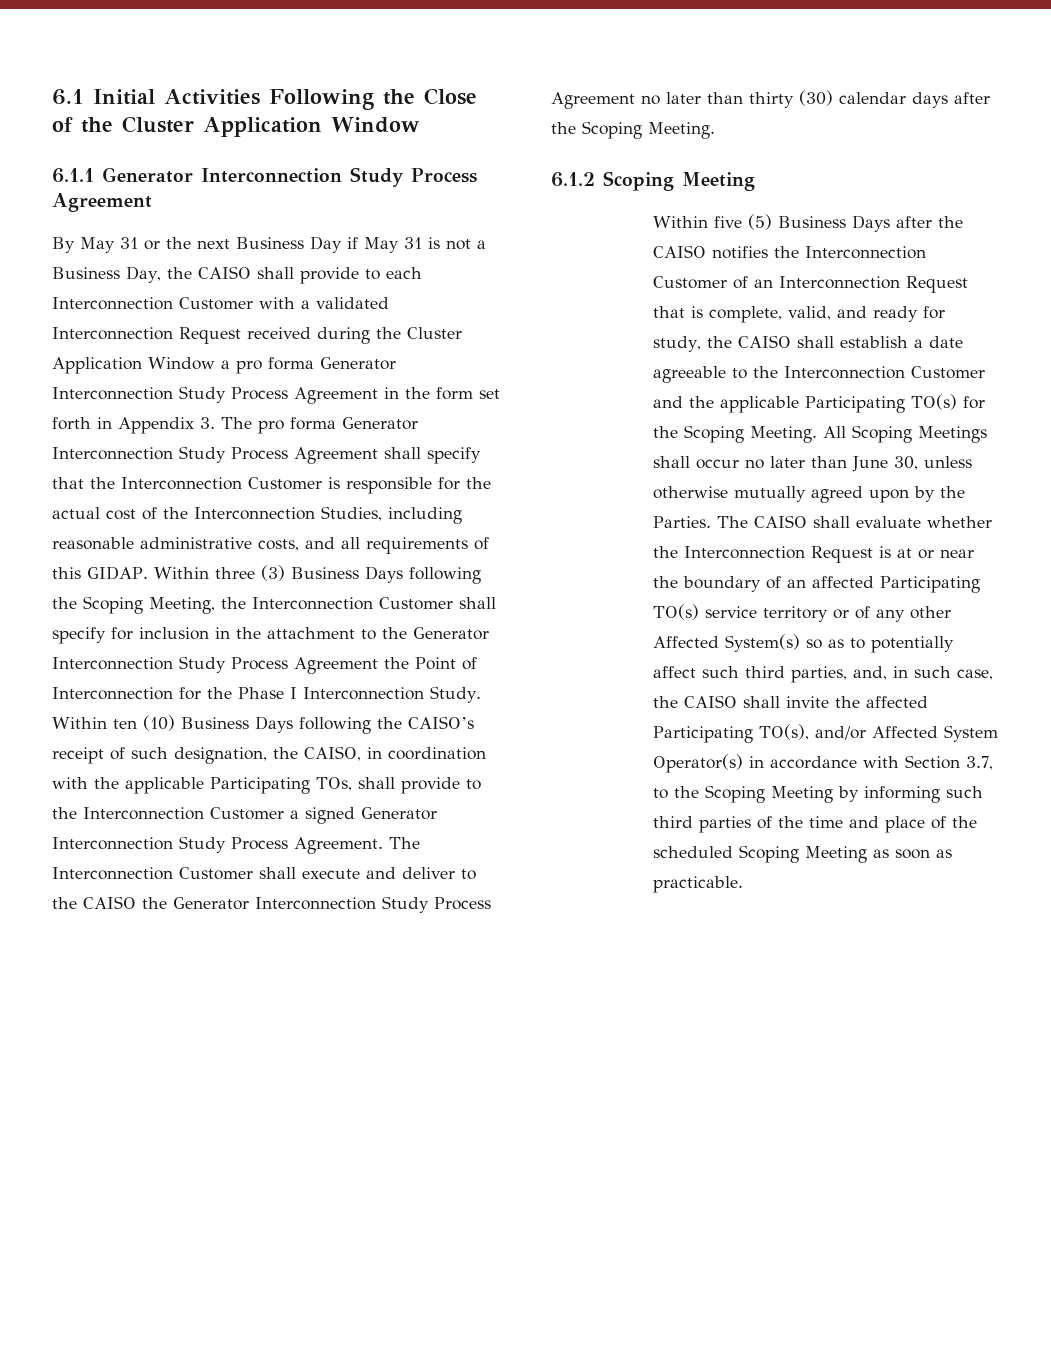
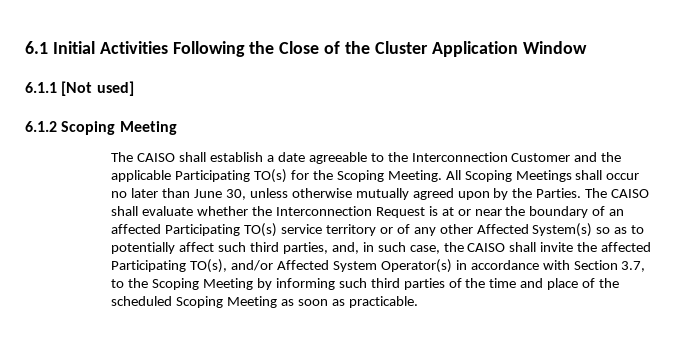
- 6.1.1 Generator Interconnection Study Process Agreement
- By May 31 or the next Business Day if May 31 is not a Business Day, the CAISO shall provide to each Interconnection Customer with a validated Interconnection Request received during the Cluster Application Window a pro forma Generator Interconnection Study Process Agreement in the form set forth in Appendix 3. The pro forma Generator Interconnection Study Process Agreement shall specify that the Interconnection Customer is responsible for the actual cost of the Interconnection Studies, including reasonable administrative costs, and all requirements of this GIDAP. Within three (3) Business Days following the Scoping Meeting, the Interconnection Customer shall specify for inclusion in the attachment to the Generator Interconnection Study Process Agreement the Point of Interconnection for the Phase I Interconnection Study. Within ten (10) Business Days following the CAISO’s receipt of such designation, the CAISO, in coordination with the applicable Participating TOs, shall provide to the Interconnection Customer a signed Generator Interconnection Study Process Agreement. The Interconnection Customer shall execute and deliver to the CAISO the Generator Interconnection Study Process Agreement no later than thirty (30) calendar days after the Scoping Meeting.
+ 6.1.1 [Not used]
  6.1.2 Scoping Meeting
- Within five (5) Business Days after the CAISO notifies the Interconnection Customer of an Interconnection Request that is complete, valid, and ready for study, the CAISO shall establish a date agreeable to the Interconnection Customer and the applicable Participating TO(s) for the Scoping Meeting.
+ The CAISO shall establish a date agreeable to the Interconnection Customer and the applicable Participating TO(s) for the Scoping Meeting.

